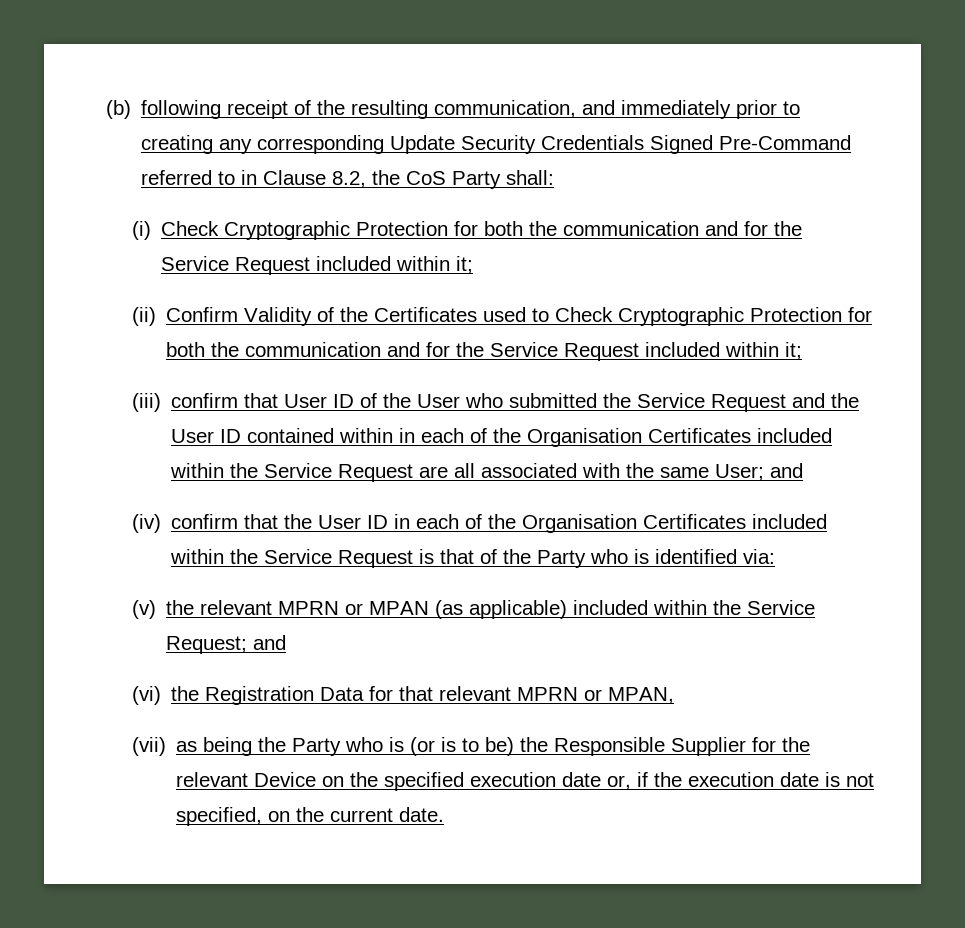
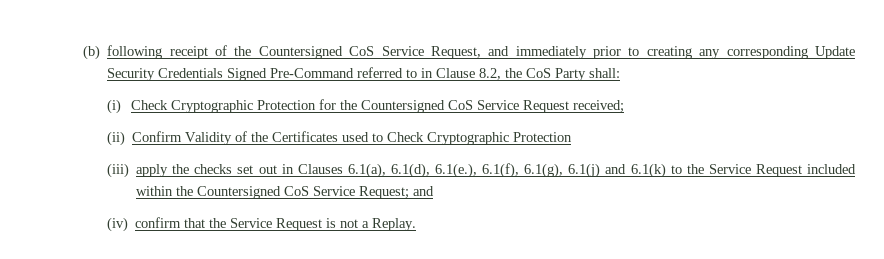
- (b) following receipt of the resulting communication, and immediately prior to creating any corresponding Update Security Credentials Signed Pre-Command referred to in Clause 8.2, the CoS Party shall:
+ (b) following receipt of the Countersigned CoS Service Request, and immediately prior to creating any corresponding Update Security Credentials Signed Pre-Command referred to in Clause 8.2, the CoS Party shall:
- (i) Check Cryptographic Protection for both the communication and for the Service Request included within it;
+ (i) Check Cryptographic Protection for the Countersigned CoS Service Request received;
- (ii) Confirm Validity of the Certificates used to Check Cryptographic Protection for both the communication and for the Service Request included within it;
- (iii) confirm that User ID of the User who submitted the Service Request and the User ID contained within in each of the Organisation Certificates included within the Service Request are all associated with the same User; and
+ (ii) Confirm Validity of the Certificates used to Check Cryptographic Protection
+ (iii) apply the checks set out in Clauses 6.1(a), 6.1(d), 6.1(e.), 6.1(f), 6.1(g), 6.1(j) and 6.1(k) to the Service Request included within the Countersigned CoS Service Request; and
- (iv) confirm that the User ID in each of the Organisation Certificates included within the Service Request is that of the Party who is identified via:
- (v) the relevant MPRN or MPAN (as applicable) included within the Service Request; and
- (vi) the Registration Data for that relevant MPRN or MPAN,
- (vii) as being the Party who is (or is to be) the Responsible Supplier for the relevant Device on the specified execution date or, if the execution date is not specified, on the current date.
+ (iv) confirm that the Service Request is not a Replay.

